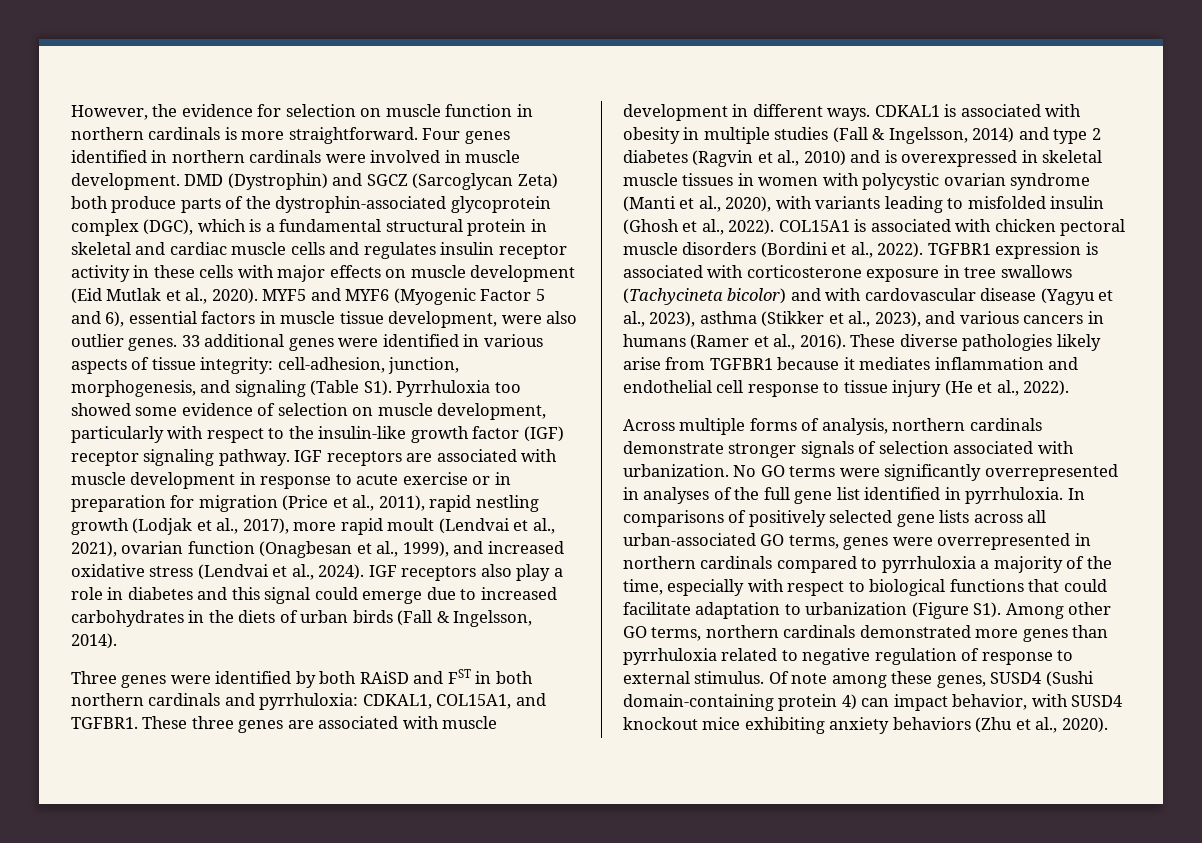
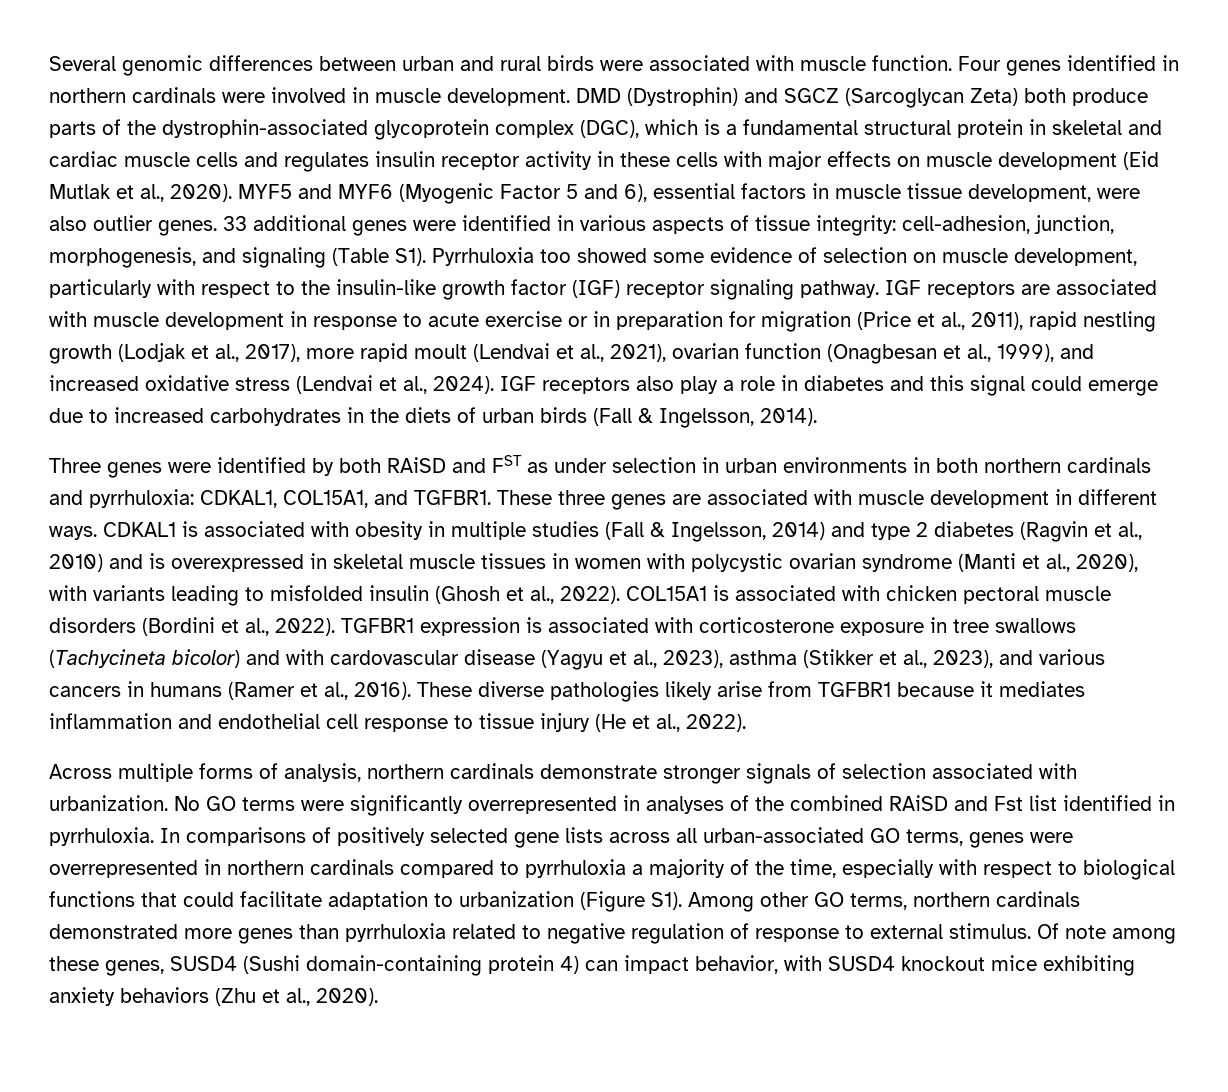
- However, the evidence for selection on muscle function in northern cardinals is more straightforward.
+ Several genomic differences between urban and rural birds were associated with muscle function.
- Three genes were identified by both RAiSD and FST in both northern cardinals and pyrrhuloxia: CDKAL1, COL15A1, and TGFBR1.
+ Three genes were identified by both RAiSD and FST as under selection in urban environments in both northern cardinals and pyrrhuloxia: CDKAL1, COL15A1, and TGFBR1.
- No GO terms were significantly overrepresented in analyses of the full gene list identified in pyrrhuloxia.
+ No GO terms were significantly overrepresented in analyses of the combined RAiSD and Fst list identified in pyrrhuloxia.

